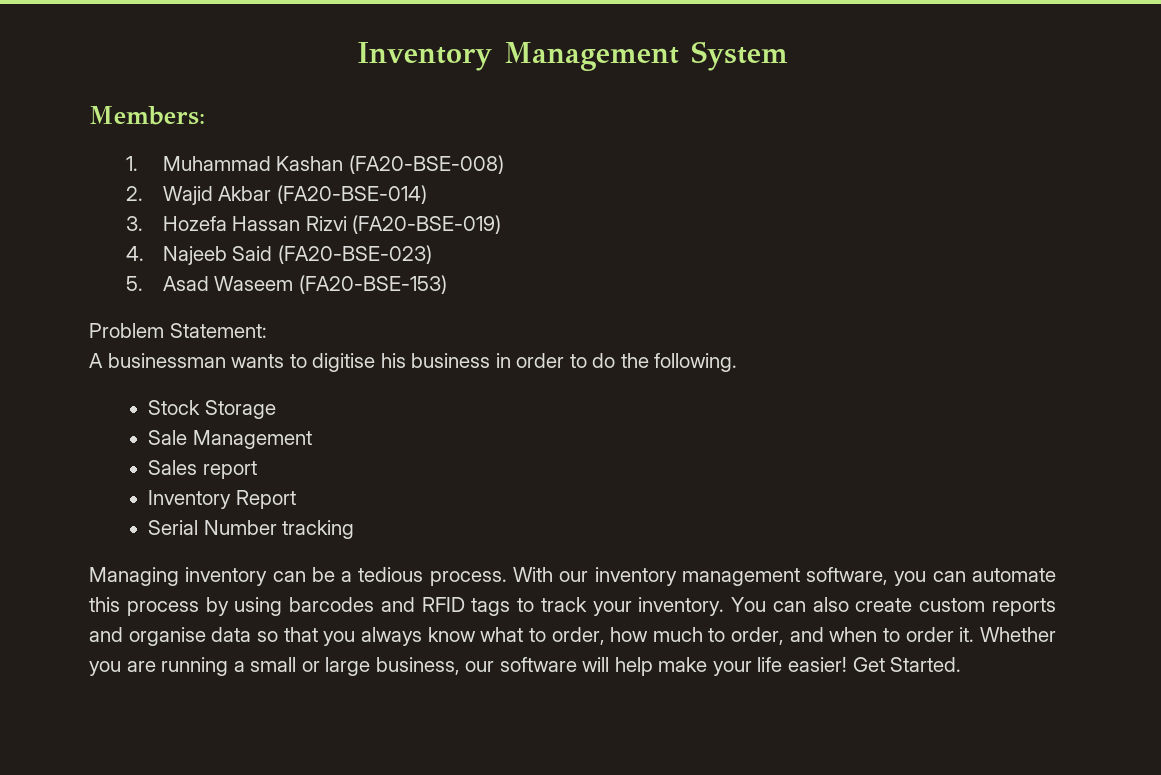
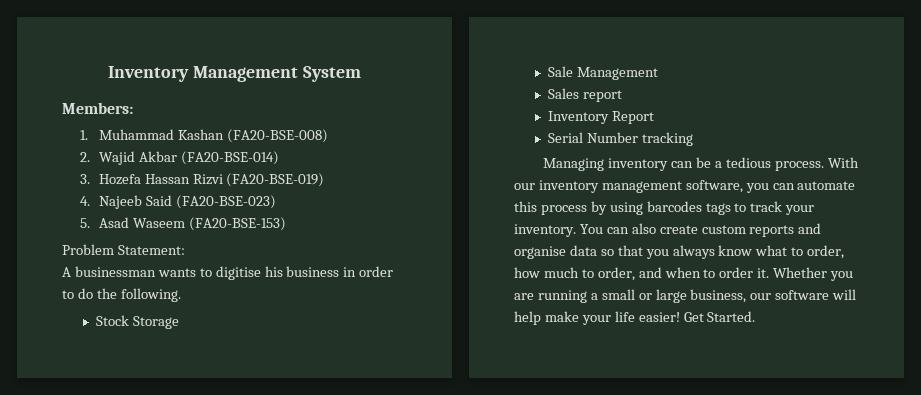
- With our inventory management software, you can automate this process by using barcodes and RFID tags to track your inventory.
+ With our inventory management software, you can automate this process by using barcodes tags to track your inventory.

